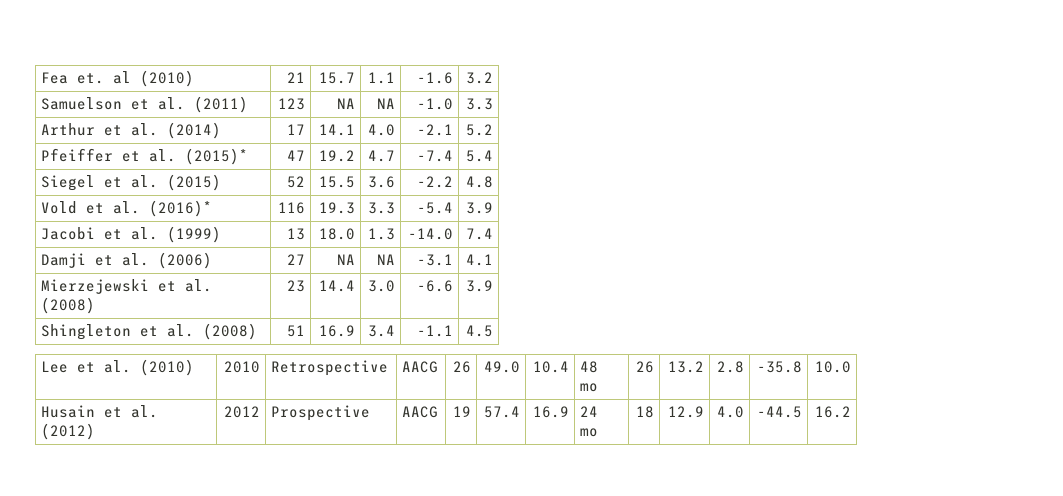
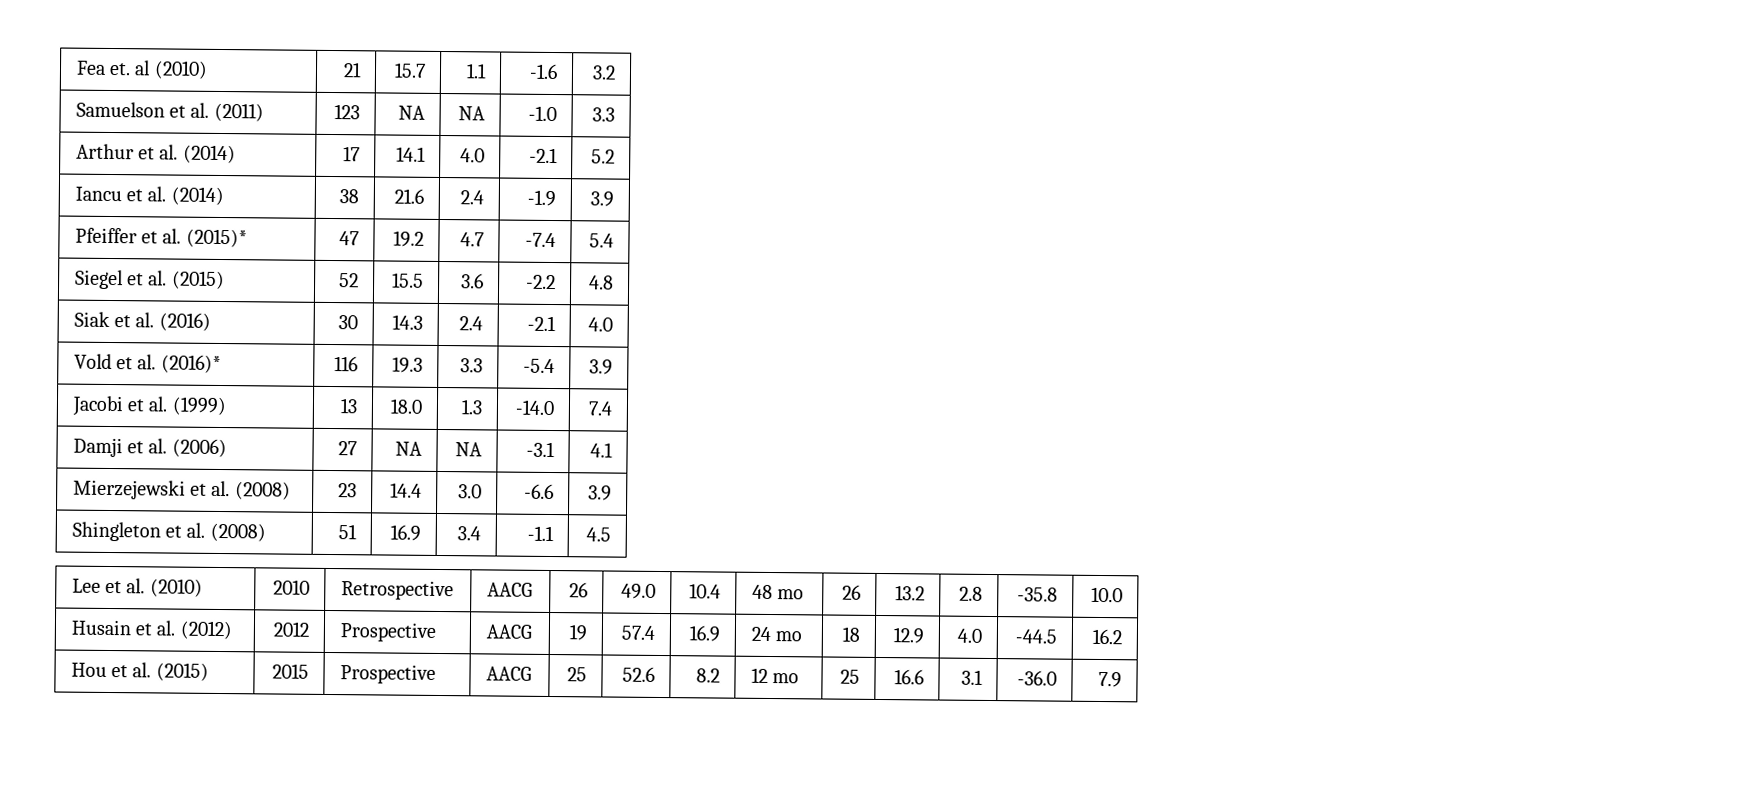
+ Iancu et al. (2014) | 38 | 21.6 | 2.4 | -1.9 | 3.9
+ Siak et al. (2016) | 30 | 14.3 | 2.4 | -2.1 | 4.0
+ Hou et al. (2015) | 2015 | Prospective | AACG | 25 | 52.6 | 8.2 | 12 mo | 25 | 16.6 | 3.1 | -36.0 | 7.9

